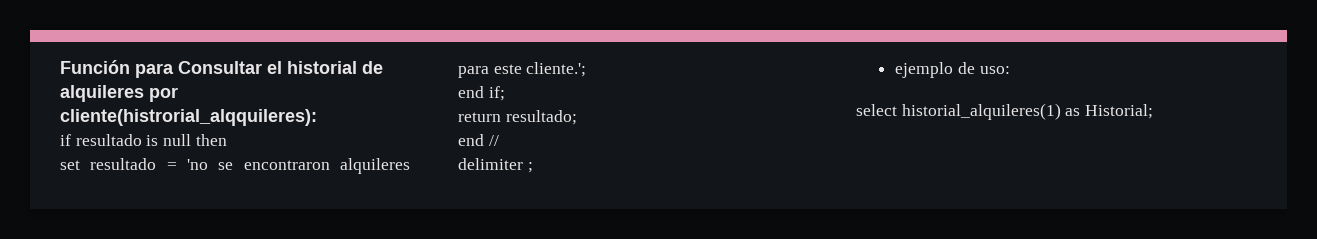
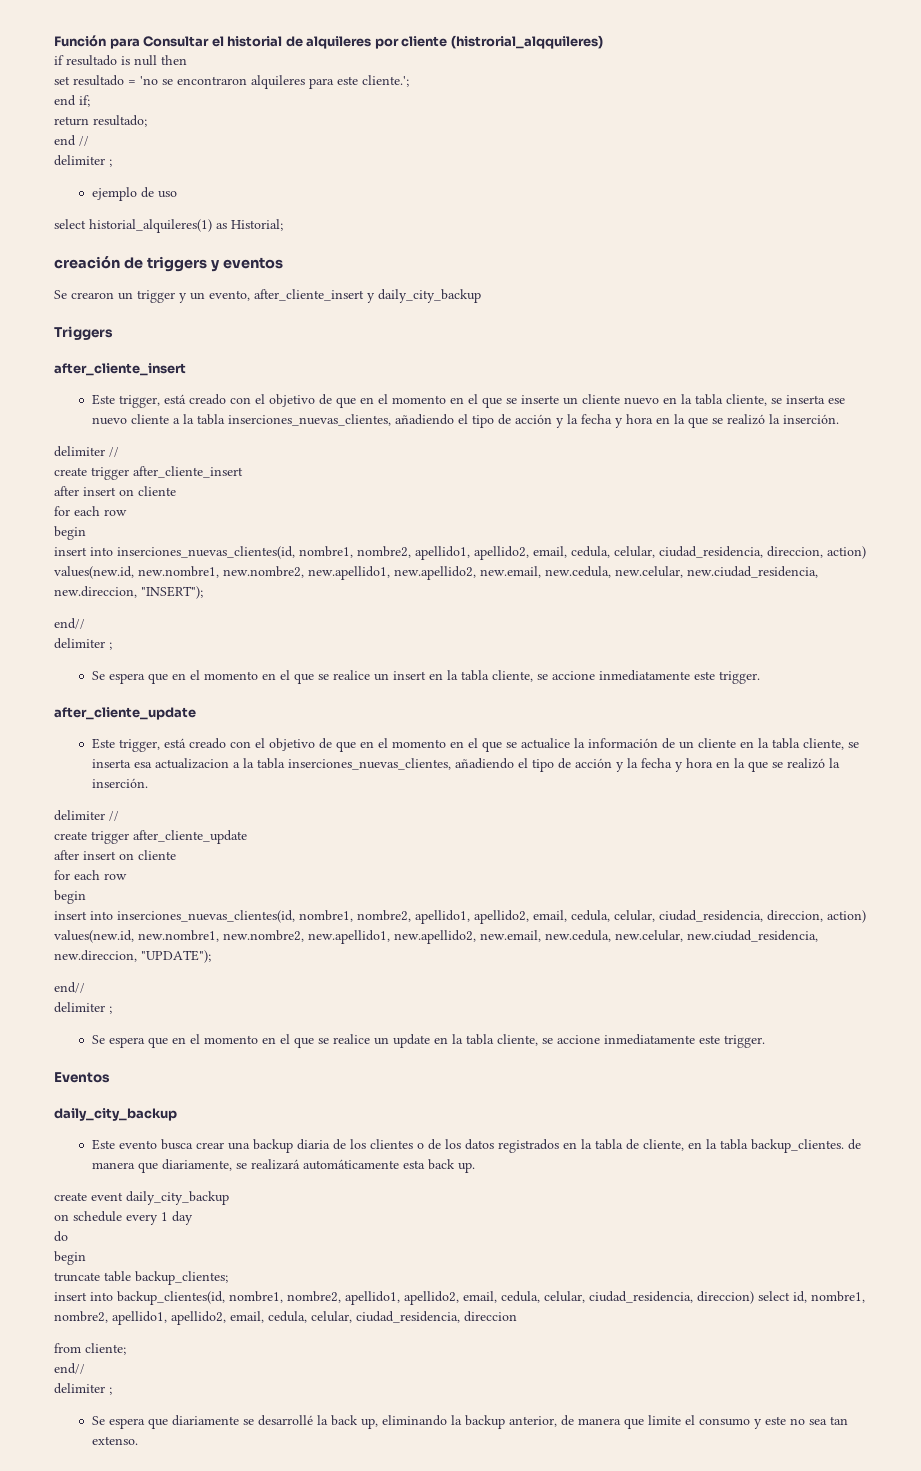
- Función para Consultar el historial de alquileres por cliente(histrorial_alqquileres):
+ Función para Consultar el historial de alquileres por cliente (histrorial_alqquileres)
- ejemplo de uso:
+ ejemplo de uso
+ creación de triggers y eventos
+ Se crearon un trigger y un evento, after_cliente_insert y daily_city_backup
+ Triggers
+ after_cliente_insert
+ Este trigger, está creado con el objetivo de que en el momento en el que se inserte un cliente nuevo en la tabla cliente, se inserta ese nuevo cliente a la tabla inserciones_nuevas_clientes, añadiendo el tipo de acción y la fecha y hora en la que se realizó la inserción.
+ delimiter //
+ create trigger after_cliente_insert
+ after insert on cliente
+ for each row
+ begin
+ insert into inserciones_nuevas_clientes(id, nombre1, nombre2, apellido1, apellido2, email, cedula, celular, ciudad_residencia, direccion, action) values(new.id, new.nombre1, new.nombre2, new.apellido1, new.apellido2, new.email, new.cedula, new.celular, new.ciudad_residencia, new.direccion, "INSERT");
+ end//
+ delimiter ;
+ Se espera que en el momento en el que se realice un insert en la tabla cliente, se accione inmediatamente este trigger.
+ after_cliente_update
+ Este trigger, está creado con el objetivo de que en el momento en el que se actualice la información de un cliente en la tabla cliente, se inserta esa actualizacion a la tabla inserciones_nuevas_clientes, añadiendo el tipo de acción y la fecha y hora en la que se realizó la inserción.
+ delimiter //
+ create trigger after_cliente_update
+ after insert on cliente
+ for each row
+ begin
+ insert into inserciones_nuevas_clientes(id, nombre1, nombre2, apellido1, apellido2, email, cedula, celular, ciudad_residencia, direccion, action) values(new.id, new.nombre1, new.nombre2, new.apellido1, new.apellido2, new.email, new.cedula, new.celular, new.ciudad_residencia, new.direccion, "UPDATE");
+ end//
+ delimiter ;
+ Se espera que en el momento en el que se realice un update en la tabla cliente, se accione inmediatamente este trigger.
+ Eventos
+ daily_city_backup
+ Este evento busca crear una backup diaria de los clientes o de los datos registrados en la tabla de cliente, en la tabla backup_clientes. de manera que diariamente, se realizará automáticamente esta back up.
+ create event daily_city_backup
+ on schedule every 1 day
+ do
+ begin
+ truncate table backup_clientes;
+ insert into backup_clientes(id, nombre1, nombre2, apellido1, apellido2, email, cedula, celular, ciudad_residencia, direccion) select id, nombre1, nombre2, apellido1, apellido2, email, cedula, celular, ciudad_residencia, direccion
+ from cliente;
+ end//
+ delimiter ;
+ Se espera que diariamente se desarrollé la back up, eliminando la backup anterior, de manera que limite el consumo y este no sea tan extenso.

